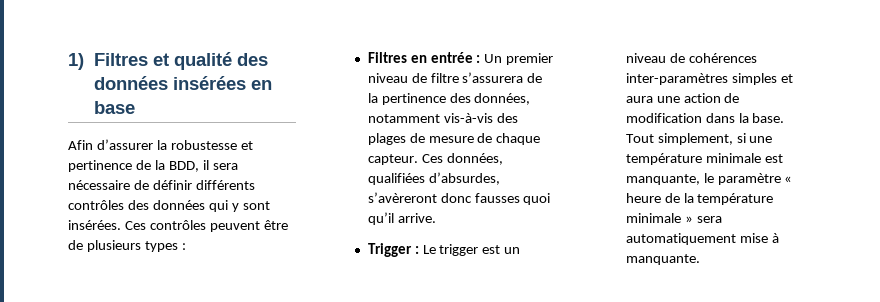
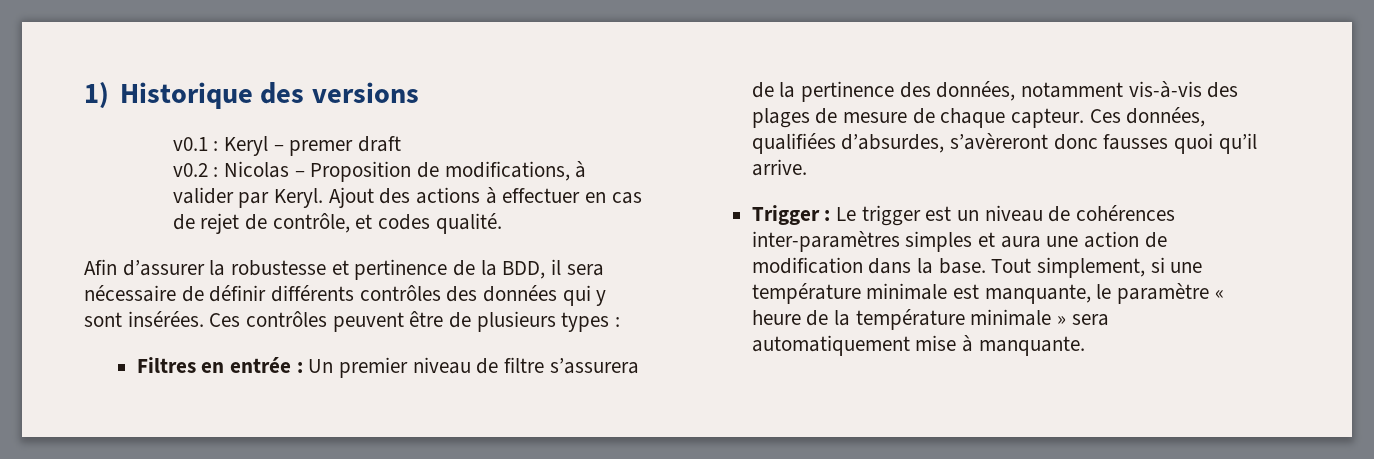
- 1) Filtres et qualité des données insérées en base
+ 1) Historique des versions
+ v0.1 : Keryl – premer draft
+ v0.2 : Nicolas – Proposition de modifications, à valider par Keryl. Ajout des actions à effectuer en cas de rejet de contrôle, et codes qualité.

